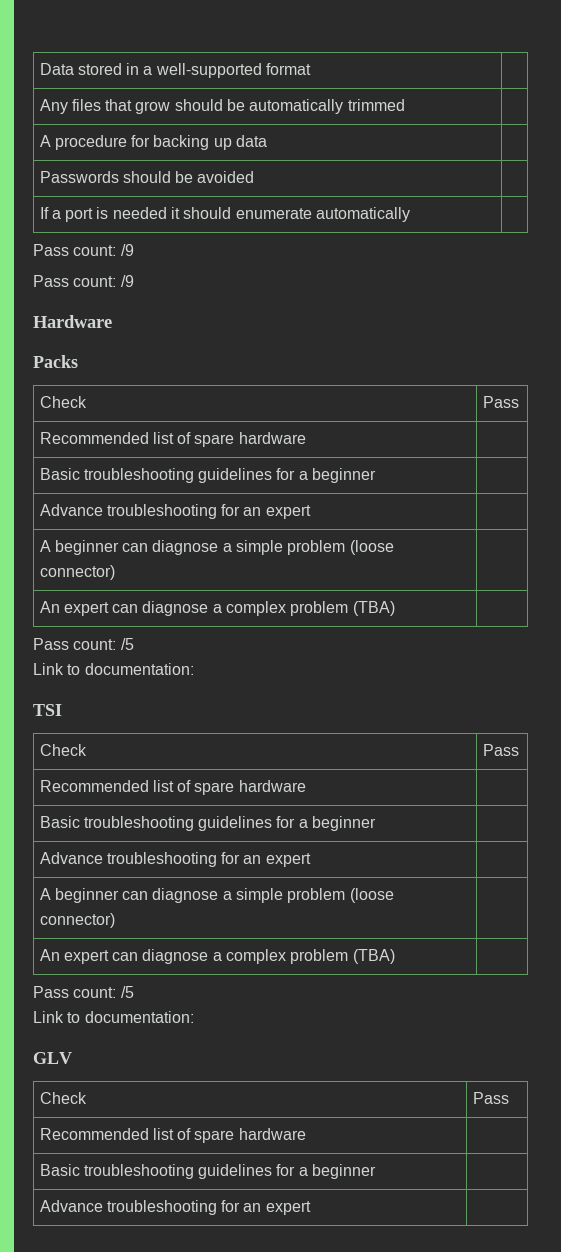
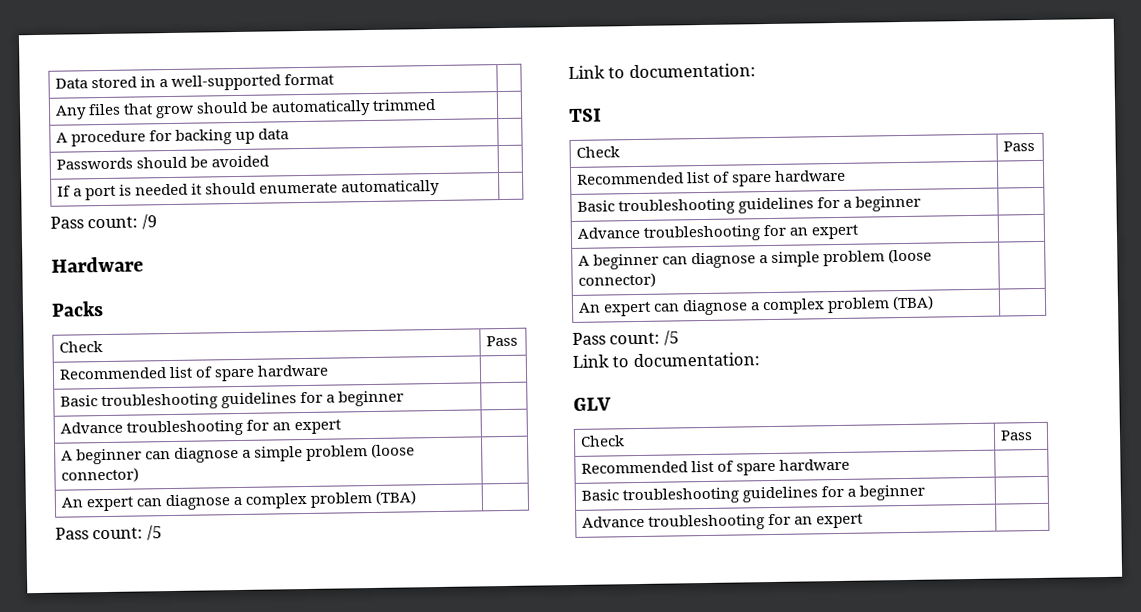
  If a port is needed it should enumerate automatically |
- Pass count: /9

